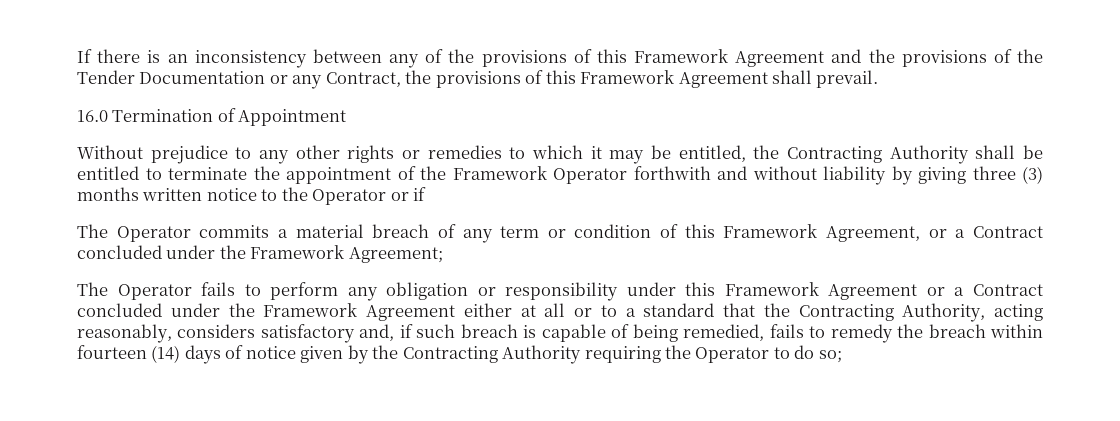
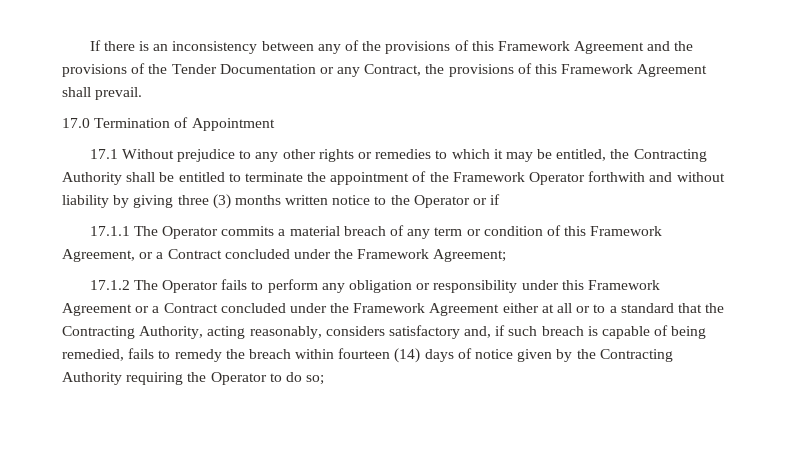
- 16.0 Termination of Appointment
+ 17.0 Termination of Appointment
- Without prejudice to any other rights or remedies to which it may be entitled, the Contracting Authority shall be entitled to terminate the appointment of the Framework Operator forthwith and without liability by giving three (3) months written notice to the Operator or if
+ 17.1 Without prejudice to any other rights or remedies to which it may be entitled, the Contracting Authority shall be entitled to terminate the appointment of the Framework Operator forthwith and without liability by giving three (3) months written notice to the Operator or if
- The Operator commits a material breach of any term or condition of this Framework Agreement, or a Contract concluded under the Framework Agreement;
+ 17.1.1 The Operator commits a material breach of any term or condition of this Framework Agreement, or a Contract concluded under the Framework Agreement;
- The Operator fails to perform any obligation or responsibility under this Framework Agreement or a Contract concluded under the Framework Agreement either at all or to a standard that the Contracting Authority, acting reasonably, considers satisfactory and, if such breach is capable of being remedied, fails to remedy the breach within fourteen (14) days of notice given by the Contracting Authority requiring the Operator to do so;
+ 17.1.2 The Operator fails to perform any obligation or responsibility under this Framework Agreement or a Contract concluded under the Framework Agreement either at all or to a standard that the Contracting Authority, acting reasonably, considers satisfactory and, if such breach is capable of being remedied, fails to remedy the breach within fourteen (14) days of notice given by the Contracting Authority requiring the Operator to do so;

